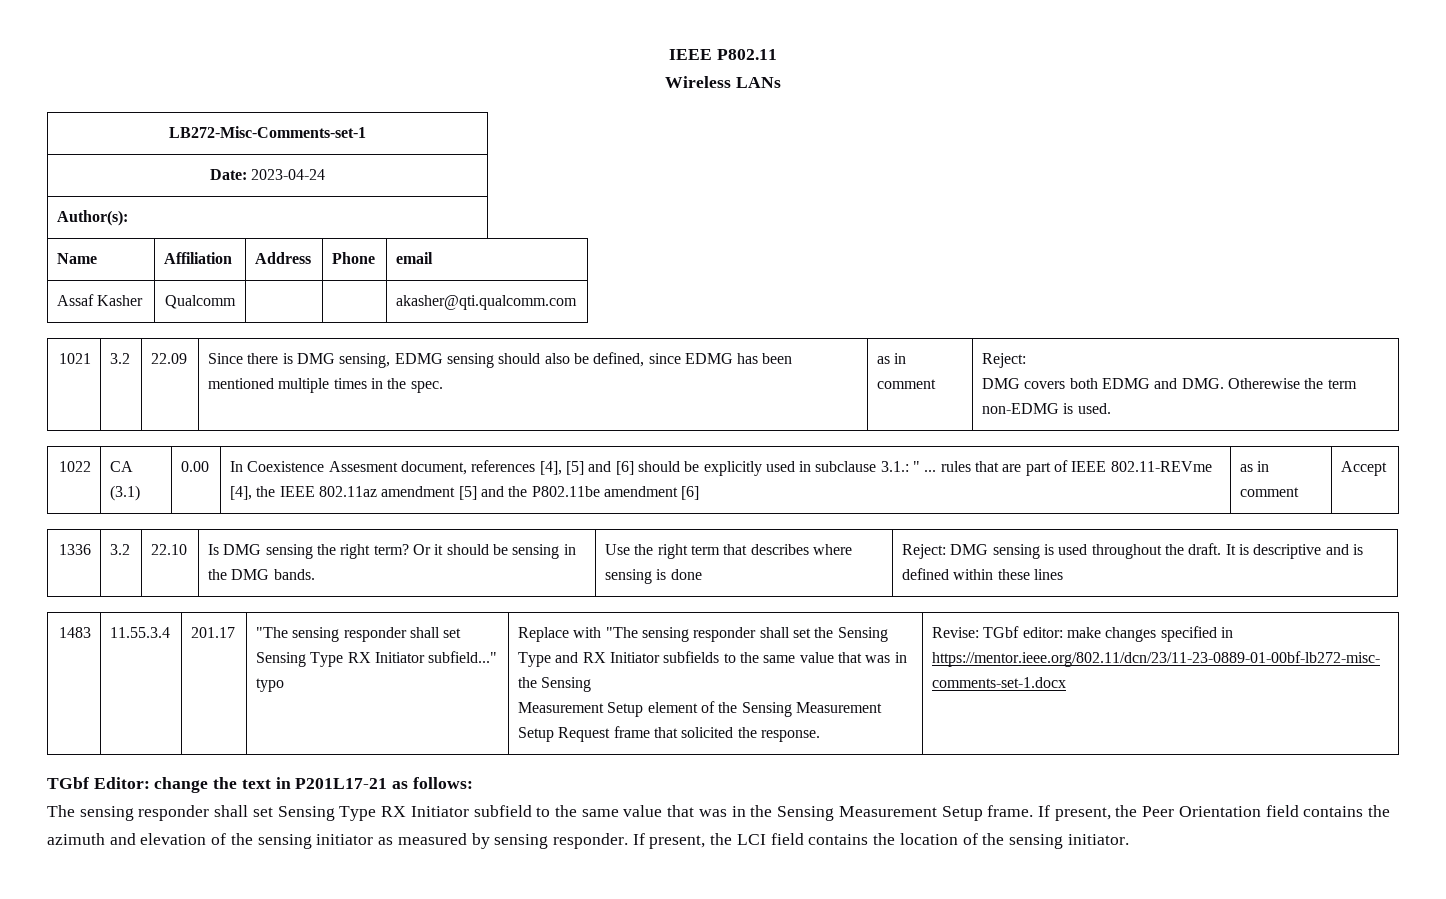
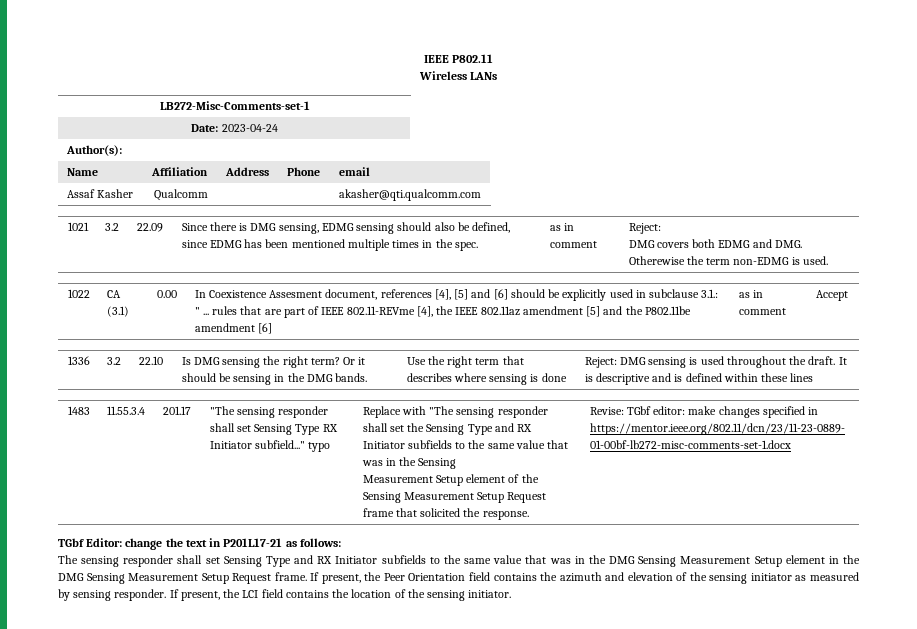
- The sensing responder shall set Sensing Type RX Initiator subfield to the same value that was in the Sensing Measurement Setup frame.
+ The sensing responder shall set Sensing Type and RX Initiator subfields to the same value that was in the DMG Sensing Measurement Setup element in the DMG Sensing Measurement Setup Request frame.

